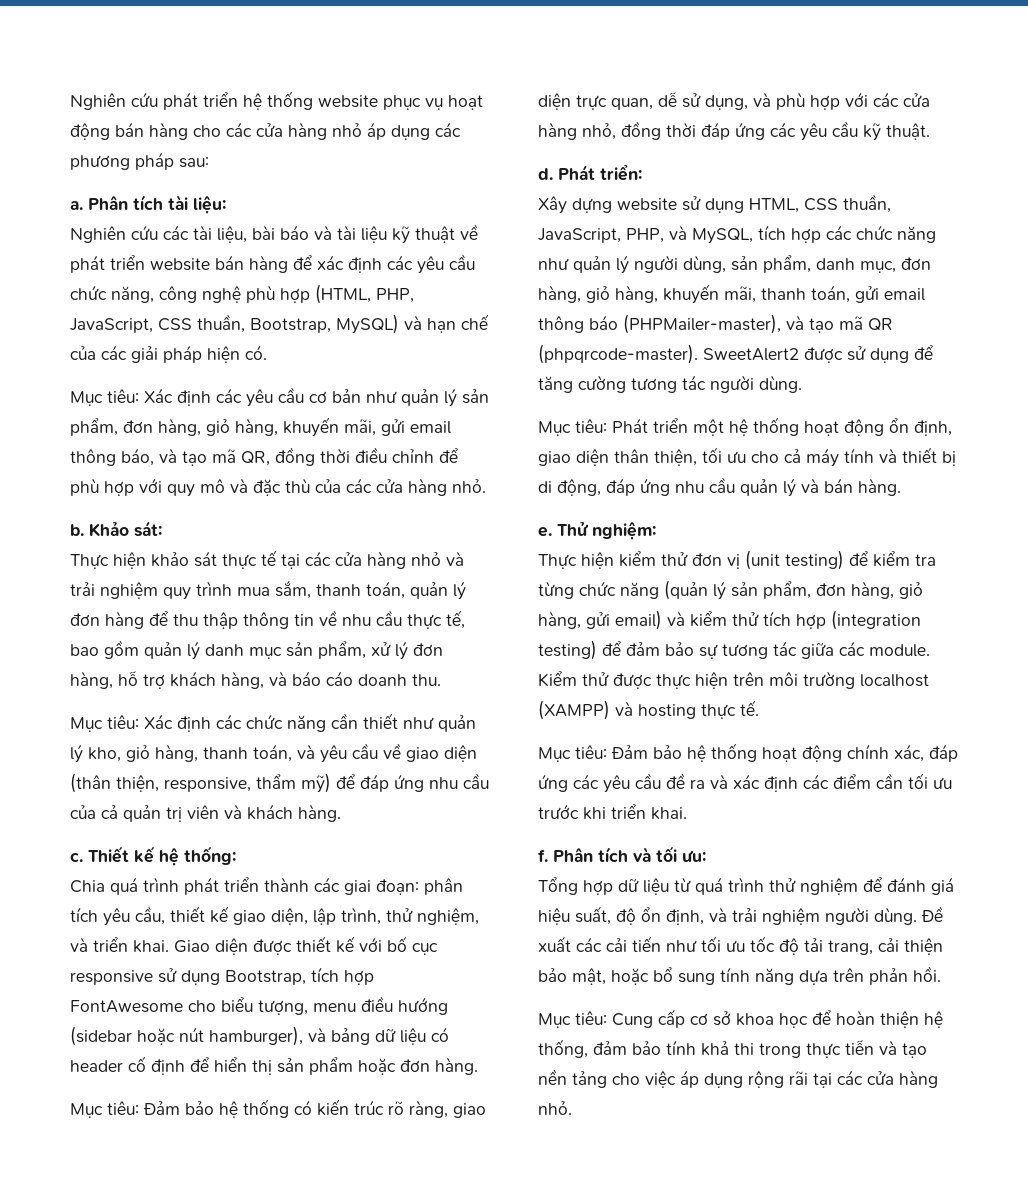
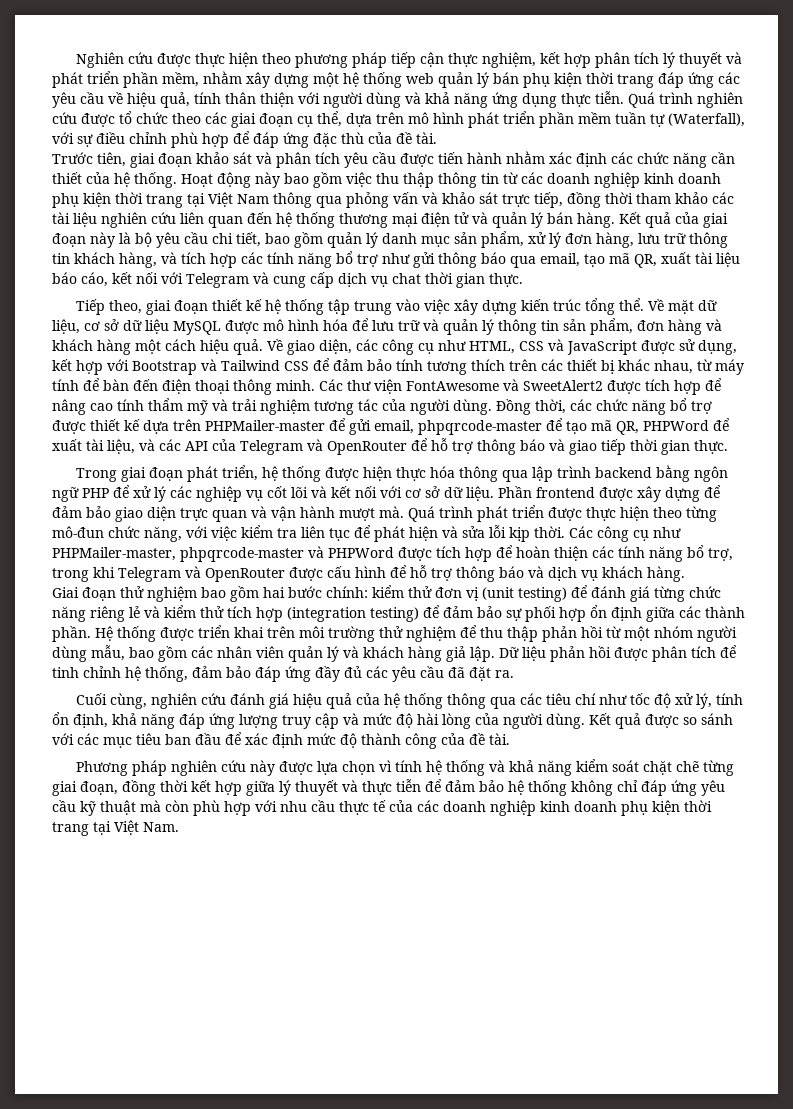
- Nghiên cứu phát triển hệ thống website phục vụ hoạt động bán hàng cho các cửa hàng nhỏ áp dụng các phương pháp sau:
- a. Phân tích tài liệu:
- Nghiên cứu các tài liệu, bài báo và tài liệu kỹ thuật về phát triển website bán hàng để xác định các yêu cầu chức năng, công nghệ phù hợp (HTML, PHP, JavaScript, CSS thuần, Bootstrap, MySQL) và hạn chế của các giải pháp hiện có.
- Mục tiêu: Xác định các yêu cầu cơ bản như quản lý sản phẩm, đơn hàng, giỏ hàng, khuyến mãi, gửi email thông báo, và tạo mã QR, đồng thời điều chỉnh để phù hợp với quy mô và đặc thù của các cửa hàng nhỏ.
- b. Khảo sát:
- Thực hiện khảo sát thực tế tại các cửa hàng nhỏ và trải nghiệm quy trình mua sắm, thanh toán, quản lý đơn hàng để thu thập thông tin về nhu cầu thực tế, bao gồm quản lý danh mục sản phẩm, xử lý đơn hàng, hỗ trợ khách hàng, và báo cáo doanh thu.
- Mục tiêu: Xác định các chức năng cần thiết như quản lý kho, giỏ hàng, thanh toán, và yêu cầu về giao diện (thân thiện, responsive, thẩm mỹ) để đáp ứng nhu cầu của cả quản trị viên và khách hàng.
- c. Thiết kế hệ thống:
- Chia quá trình phát triển thành các giai đoạn: phân tích yêu cầu, thiết kế giao diện, lập trình, thử nghiệm, và triển khai. Giao diện được thiết kế với bố cục responsive sử dụng Bootstrap, tích hợp FontAwesome cho biểu tượng, menu điều hướng (sidebar hoặc nút hamburger), và bảng dữ liệu có header cố định để hiển thị sản phẩm hoặc đơn hàng.
- Mục tiêu: Đảm bảo hệ thống có kiến trúc rõ ràng, giao diện trực quan, dễ sử dụng, và phù hợp với các cửa hàng nhỏ, đồng thời đáp ứng các yêu cầu kỹ thuật.
- d. Phát triển:
- Xây dựng website sử dụng HTML, CSS thuần, JavaScript, PHP, và MySQL, tích hợp các chức năng như quản lý người dùng, sản phẩm, danh mục, đơn hàng, giỏ hàng, khuyến mãi, thanh toán, gửi email thông báo (PHPMailer-master), và tạo mã QR (phpqrcode-master). SweetAlert2 được sử dụng để tăng cường tương tác người dùng.
- Mục tiêu: Phát triển một hệ thống hoạt động ổn định, giao diện thân thiện, tối ưu cho cả máy tính và thiết bị di động, đáp ứng nhu cầu quản lý và bán hàng.
- e. Thử nghiệm:
- Thực hiện kiểm thử đơn vị (unit testing) để kiểm tra từng chức năng (quản lý sản phẩm, đơn hàng, giỏ hàng, gửi email) và kiểm thử tích hợp (integration testing) để đảm bảo sự tương tác giữa các module. Kiểm thử được thực hiện trên môi trường localhost (XAMPP) và hosting thực tế.
- Mục tiêu: Đảm bảo hệ thống hoạt động chính xác, đáp ứng các yêu cầu đề ra và xác định các điểm cần tối ưu trước khi triển khai.
- f. Phân tích và tối ưu:
- Tổng hợp dữ liệu từ quá trình thử nghiệm để đánh giá hiệu suất, độ ổn định, và trải nghiệm người dùng. Đề xuất các cải tiến như tối ưu tốc độ tải trang, cải thiện bảo mật, hoặc bổ sung tính năng dựa trên phản hồi.
- Mục tiêu: Cung cấp cơ sở khoa học để hoàn thiện hệ thống, đảm bảo tính khả thi trong thực tiễn và tạo nền tảng cho việc áp dụng rộng rãi tại các cửa hàng nhỏ.
+ Nghiên cứu được thực hiện theo phương pháp tiếp cận thực nghiệm, kết hợp phân tích lý thuyết và phát triển phần mềm, nhằm xây dựng một hệ thống web quản lý bán phụ kiện thời trang đáp ứng các yêu cầu về hiệu quả, tính thân thiện với người dùng và khả năng ứng dụng thực tiễn. Quá trình nghiên cứu được tổ chức theo các giai đoạn cụ thể, dựa trên mô hình phát triển phần mềm tuần tự (Waterfall), với sự điều chỉnh phù hợp để đáp ứng đặc thù của đề tài.
+ Trước tiên, giai đoạn khảo sát và phân tích yêu cầu được tiến hành nhằm xác định các chức năng cần thiết của hệ thống. Hoạt động này bao gồm việc thu thập thông tin từ các doanh nghiệp kinh doanh phụ kiện thời trang tại Việt Nam thông qua phỏng vấn và khảo sát trực tiếp, đồng thời tham khảo các tài liệu nghiên cứu liên quan đến hệ thống thương mại điện tử và quản lý bán hàng. Kết quả của giai đoạn này là bộ yêu cầu chi tiết, bao gồm quản lý danh mục sản phẩm, xử lý đơn hàng, lưu trữ thông tin khách hàng, và tích hợp các tính năng bổ trợ như gửi thông báo qua email, tạo mã QR, xuất tài liệu báo cáo, kết nối với Telegram và cung cấp dịch vụ chat thời gian thực.
+ Tiếp theo, giai đoạn thiết kế hệ thống tập trung vào việc xây dựng kiến trúc tổng thể. Về mặt dữ liệu, cơ sở dữ liệu MySQL được mô hình hóa để lưu trữ và quản lý thông tin sản phẩm, đơn hàng và khách hàng một cách hiệu quả. Về giao diện, các công cụ như HTML, CSS và JavaScript được sử dụng, kết hợp với Bootstrap và Tailwind CSS để đảm bảo tính tương thích trên các thiết bị khác nhau, từ máy tính để bàn đến điện thoại thông minh. Các thư viện FontAwesome và SweetAlert2 được tích hợp để nâng cao tính thẩm mỹ và trải nghiệm tương tác của người dùng. Đồng thời, các chức năng bổ trợ được thiết kế dựa trên PHPMailer-master để gửi email, phpqrcode-master để tạo mã QR, PHPWord để xuất tài liệu, và các API của Telegram và OpenRouter để hỗ trợ thông báo và giao tiếp thời gian thực.
+ Trong giai đoạn phát triển, hệ thống được hiện thực hóa thông qua lập trình backend bằng ngôn ngữ PHP để xử lý các nghiệp vụ cốt lõi và kết nối với cơ sở dữ liệu. Phần frontend được xây dựng để đảm bảo giao diện trực quan và vận hành mượt mà. Quá trình phát triển được thực hiện theo từng mô-đun chức năng, với việc kiểm tra liên tục để phát hiện và sửa lỗi kịp thời. Các công cụ như PHPMailer-master, phpqrcode-master và PHPWord được tích hợp để hoàn thiện các tính năng bổ trợ, trong khi Telegram và OpenRouter được cấu hình để hỗ trợ thông báo và dịch vụ khách hàng.
+ Giai đoạn thử nghiệm bao gồm hai bước chính: kiểm thử đơn vị (unit testing) để đánh giá từng chức năng riêng lẻ và kiểm thử tích hợp (integration testing) để đảm bảo sự phối hợp ổn định giữa các thành phần. Hệ thống được triển khai trên môi trường thử nghiệm để thu thập phản hồi từ một nhóm người dùng mẫu, bao gồm các nhân viên quản lý và khách hàng giả lập. Dữ liệu phản hồi được phân tích để tinh chỉnh hệ thống, đảm bảo đáp ứng đầy đủ các yêu cầu đã đặt ra.
+ Cuối cùng, nghiên cứu đánh giá hiệu quả của hệ thống thông qua các tiêu chí như tốc độ xử lý, tính ổn định, khả năng đáp ứng lượng truy cập và mức độ hài lòng của người dùng. Kết quả được so sánh với các mục tiêu ban đầu để xác định mức độ thành công của đề tài.
+ Phương pháp nghiên cứu này được lựa chọn vì tính hệ thống và khả năng kiểm soát chặt chẽ từng giai đoạn, đồng thời kết hợp giữa lý thuyết và thực tiễn để đảm bảo hệ thống không chỉ đáp ứng yêu cầu kỹ thuật mà còn phù hợp với nhu cầu thực tế của các doanh nghiệp kinh doanh phụ kiện thời trang tại Việt Nam.

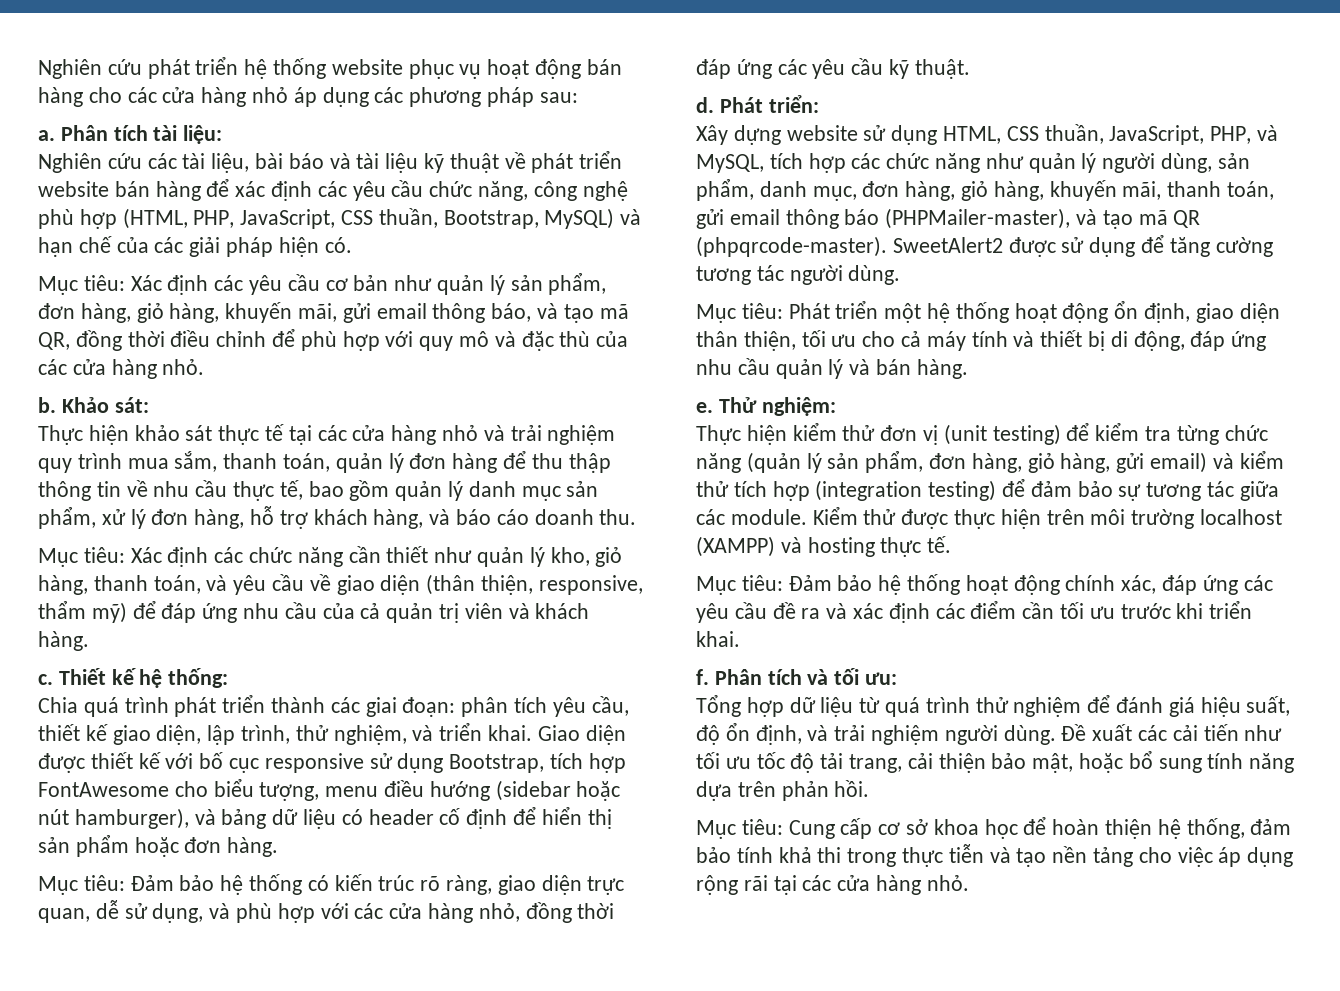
- Nghiên cứu được thực hiện theo phương pháp tiếp cận thực nghiệm, kết hợp phân tích lý thuyết và phát triển phần mềm, nhằm xây dựng một hệ thống web quản lý bán phụ kiện thời trang đáp ứng các yêu cầu về hiệu quả, tính thân thiện với người dùng và khả năng ứng dụng thực tiễn. Quá trình nghiên cứu được tổ chức theo các giai đoạn cụ thể, dựa trên mô hình phát triển phần mềm tuần tự (Waterfall), với sự điều chỉnh phù hợp để đáp ứng đặc thù của đề tài.
- Trước tiên, giai đoạn khảo sát và phân tích yêu cầu được tiến hành nhằm xác định các chức năng cần thiết của hệ thống. Hoạt động này bao gồm việc thu thập thông tin từ các doanh nghiệp kinh doanh phụ kiện thời trang tại Việt Nam thông qua phỏng vấn và khảo sát trực tiếp, đồng thời tham khảo các tài liệu nghiên cứu liên quan đến hệ thống thương mại điện tử và quản lý bán hàng. Kết quả của giai đoạn này là bộ yêu cầu chi tiết, bao gồm quản lý danh mục sản phẩm, xử lý đơn hàng, lưu trữ thông tin khách hàng, và tích hợp các tính năng bổ trợ như gửi thông báo qua email, tạo mã QR, xuất tài liệu báo cáo, kết nối với Telegram và cung cấp dịch vụ chat thời gian thực.
- Tiếp theo, giai đoạn thiết kế hệ thống tập trung vào việc xây dựng kiến trúc tổng thể. Về mặt dữ liệu, cơ sở dữ liệu MySQL được mô hình hóa để lưu trữ và quản lý thông tin sản phẩm, đơn hàng và khách hàng một cách hiệu quả. Về giao diện, các công cụ như HTML, CSS và JavaScript được sử dụng, kết hợp với Bootstrap và Tailwind CSS để đảm bảo tính tương thích trên các thiết bị khác nhau, từ máy tính để bàn đến điện thoại thông minh. Các thư viện FontAwesome và SweetAlert2 được tích hợp để nâng cao tính thẩm mỹ và trải nghiệm tương tác của người dùng. Đồng thời, các chức năng bổ trợ được thiết kế dựa trên PHPMailer-master để gửi email, phpqrcode-master để tạo mã QR, PHPWord để xuất tài liệu, và các API của Telegram và OpenRouter để hỗ trợ thông báo và giao tiếp thời gian thực.
- Trong giai đoạn phát triển, hệ thống được hiện thực hóa thông qua lập trình backend bằng ngôn ngữ PHP để xử lý các nghiệp vụ cốt lõi và kết nối với cơ sở dữ liệu. Phần frontend được xây dựng để đảm bảo giao diện trực quan và vận hành mượt mà. Quá trình phát triển được thực hiện theo từng mô-đun chức năng, với việc kiểm tra liên tục để phát hiện và sửa lỗi kịp thời. Các công cụ như PHPMailer-master, phpqrcode-master và PHPWord được tích hợp để hoàn thiện các tính năng bổ trợ, trong khi Telegram và OpenRouter được cấu hình để hỗ trợ thông báo và dịch vụ khách hàng.
- Giai đoạn thử nghiệm bao gồm hai bước chính: kiểm thử đơn vị (unit testing) để đánh giá từng chức năng riêng lẻ và kiểm thử tích hợp (integration testing) để đảm bảo sự phối hợp ổn định giữa các thành phần. Hệ thống được triển khai trên môi trường thử nghiệm để thu thập phản hồi từ một nhóm người dùng mẫu, bao gồm các nhân viên quản lý và khách hàng giả lập. Dữ liệu phản hồi được phân tích để tinh chỉnh hệ thống, đảm bảo đáp ứng đầy đủ các yêu cầu đã đặt ra.
- Cuối cùng, nghiên cứu đánh giá hiệu quả của hệ thống thông qua các tiêu chí như tốc độ xử lý, tính ổn định, khả năng đáp ứng lượng truy cập và mức độ hài lòng của người dùng. Kết quả được so sánh với các mục tiêu ban đầu để xác định mức độ thành công của đề tài.
- Phương pháp nghiên cứu này được lựa chọn vì tính hệ thống và khả năng kiểm soát chặt chẽ từng giai đoạn, đồng thời kết hợp giữa lý thuyết và thực tiễn để đảm bảo hệ thống không chỉ đáp ứng yêu cầu kỹ thuật mà còn phù hợp với nhu cầu thực tế của các doanh nghiệp kinh doanh phụ kiện thời trang tại Việt Nam.
+ Nghiên cứu phát triển hệ thống website phục vụ hoạt động bán hàng cho các cửa hàng nhỏ áp dụng các phương pháp sau:
+ a. Phân tích tài liệu:
+ Nghiên cứu các tài liệu, bài báo và tài liệu kỹ thuật về phát triển website bán hàng để xác định các yêu cầu chức năng, công nghệ phù hợp (HTML, PHP, JavaScript, CSS thuần, Bootstrap, MySQL) và hạn chế của các giải pháp hiện có.
+ Mục tiêu: Xác định các yêu cầu cơ bản như quản lý sản phẩm, đơn hàng, giỏ hàng, khuyến mãi, gửi email thông báo, và tạo mã QR, đồng thời điều chỉnh để phù hợp với quy mô và đặc thù của các cửa hàng nhỏ.
+ b. Khảo sát:
+ Thực hiện khảo sát thực tế tại các cửa hàng nhỏ và trải nghiệm quy trình mua sắm, thanh toán, quản lý đơn hàng để thu thập thông tin về nhu cầu thực tế, bao gồm quản lý danh mục sản phẩm, xử lý đơn hàng, hỗ trợ khách hàng, và báo cáo doanh thu.
+ Mục tiêu: Xác định các chức năng cần thiết như quản lý kho, giỏ hàng, thanh toán, và yêu cầu về giao diện (thân thiện, responsive, thẩm mỹ) để đáp ứng nhu cầu của cả quản trị viên và khách hàng.
+ c. Thiết kế hệ thống:
+ Chia quá trình phát triển thành các giai đoạn: phân tích yêu cầu, thiết kế giao diện, lập trình, thử nghiệm, và triển khai. Giao diện được thiết kế với bố cục responsive sử dụng Bootstrap, tích hợp FontAwesome cho biểu tượng, menu điều hướng (sidebar hoặc nút hamburger), và bảng dữ liệu có header cố định để hiển thị sản phẩm hoặc đơn hàng.
+ Mục tiêu: Đảm bảo hệ thống có kiến trúc rõ ràng, giao diện trực quan, dễ sử dụng, và phù hợp với các cửa hàng nhỏ, đồng thời đáp ứng các yêu cầu kỹ thuật.
+ d. Phát triển:
+ Xây dựng website sử dụng HTML, CSS thuần, JavaScript, PHP, và MySQL, tích hợp các chức năng như quản lý người dùng, sản phẩm, danh mục, đơn hàng, giỏ hàng, khuyến mãi, thanh toán, gửi email thông báo (PHPMailer-master), và tạo mã QR (phpqrcode-master). SweetAlert2 được sử dụng để tăng cường tương tác người dùng.
+ Mục tiêu: Phát triển một hệ thống hoạt động ổn định, giao diện thân thiện, tối ưu cho cả máy tính và thiết bị di động, đáp ứng nhu cầu quản lý và bán hàng.
+ e. Thử nghiệm:
+ Thực hiện kiểm thử đơn vị (unit testing) để kiểm tra từng chức năng (quản lý sản phẩm, đơn hàng, giỏ hàng, gửi email) và kiểm thử tích hợp (integration testing) để đảm bảo sự tương tác giữa các module. Kiểm thử được thực hiện trên môi trường localhost (XAMPP) và hosting thực tế.
+ Mục tiêu: Đảm bảo hệ thống hoạt động chính xác, đáp ứng các yêu cầu đề ra và xác định các điểm cần tối ưu trước khi triển khai.
+ f. Phân tích và tối ưu:
+ Tổng hợp dữ liệu từ quá trình thử nghiệm để đánh giá hiệu suất, độ ổn định, và trải nghiệm người dùng. Đề xuất các cải tiến như tối ưu tốc độ tải trang, cải thiện bảo mật, hoặc bổ sung tính năng dựa trên phản hồi.
+ Mục tiêu: Cung cấp cơ sở khoa học để hoàn thiện hệ thống, đảm bảo tính khả thi trong thực tiễn và tạo nền tảng cho việc áp dụng rộng rãi tại các cửa hàng nhỏ.

